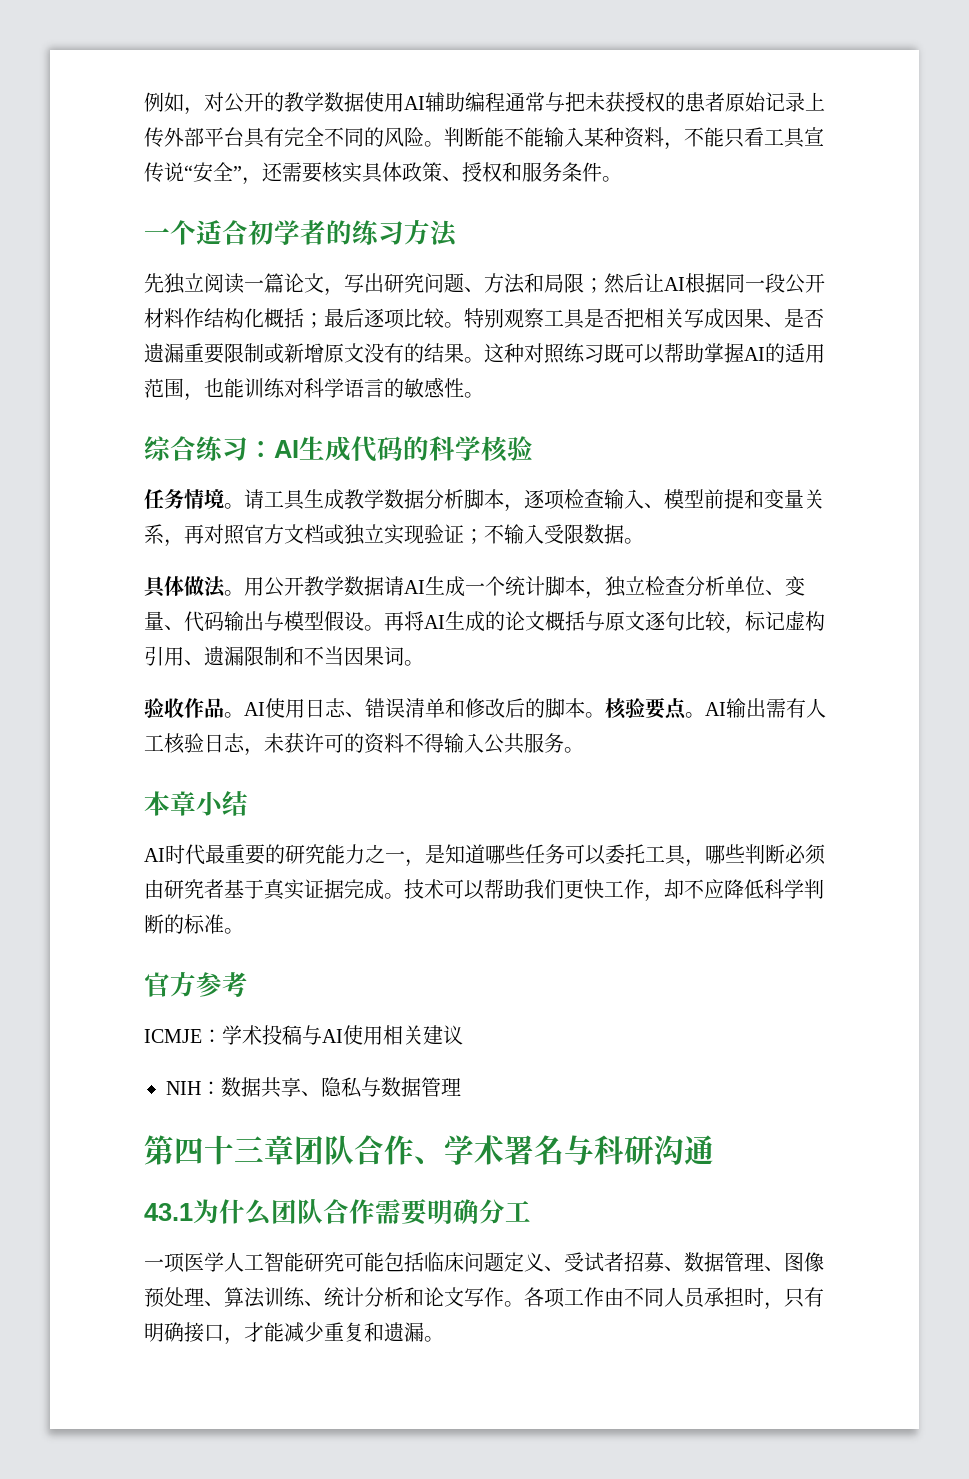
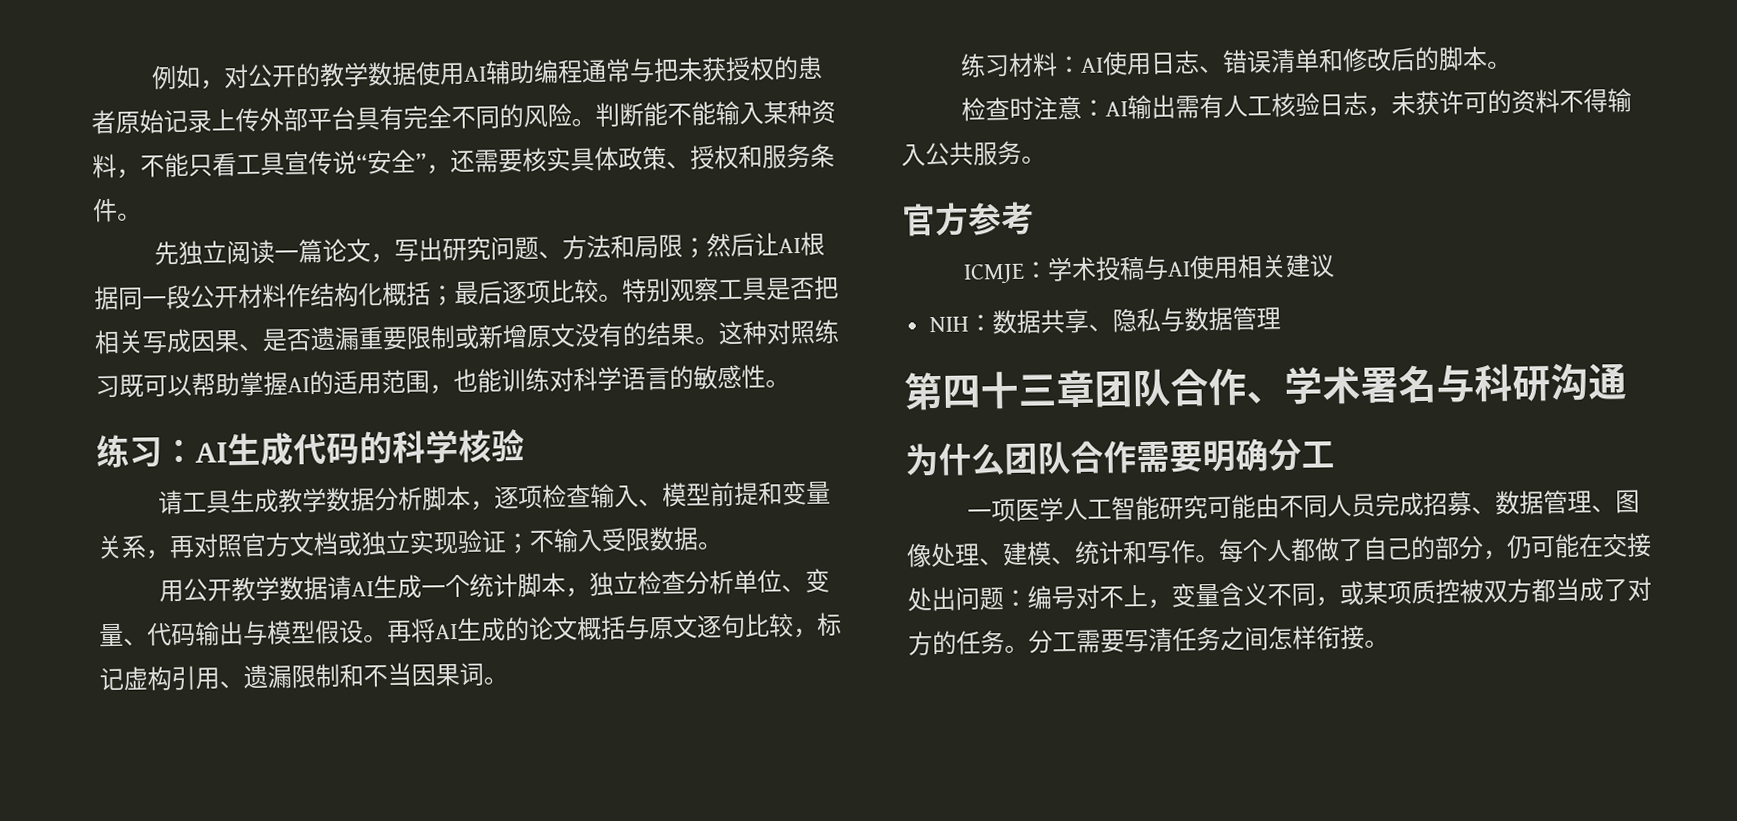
- 一个适合初学者的练习方法
- 综合练习：AI生成代码的科学核验
+ 练习：AI生成代码的科学核验
- 任务情境。
- 具体做法。
- 验收作品。AI使用日志、错误清单和修改后的脚本。核验要点。AI输出需有人工核验日志，未获许可的资料不得输入公共服务。
+ 练习材料：AI使用日志、错误清单和修改后的脚本。
+ 检查时注意：AI输出需有人工核验日志，未获许可的资料不得输入公共服务。
- 本章小结
- AI时代最重要的研究能力之一，是知道哪些任务可以委托工具，哪些判断必须由研究者基于真实证据完成。技术可以帮助我们更快工作，却不应降低科学判断的标准。
- 43.1为什么团队合作需要明确分工
+ 为什么团队合作需要明确分工
- 一项医学人工智能研究可能包括临床问题定义、受试者招募、数据管理、图像预处理、算法训练、统计分析和论文写作。各项工作由不同人员承担时，只有明确接口，才能减少重复和遗漏。
+ 一项医学人工智能研究可能由不同人员完成招募、数据管理、图像处理、建模、统计和写作。每个人都做了自己的部分，仍可能在交接处出问题：编号对不上，变量含义不同，或某项质控被双方都当成了对方的任务。分工需要写清任务之间怎样衔接。

